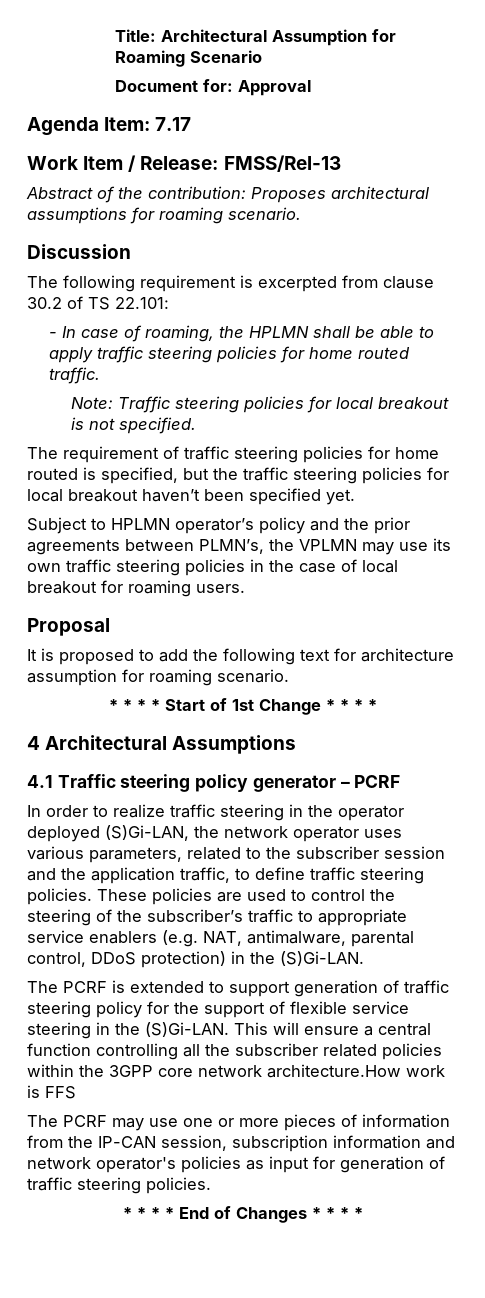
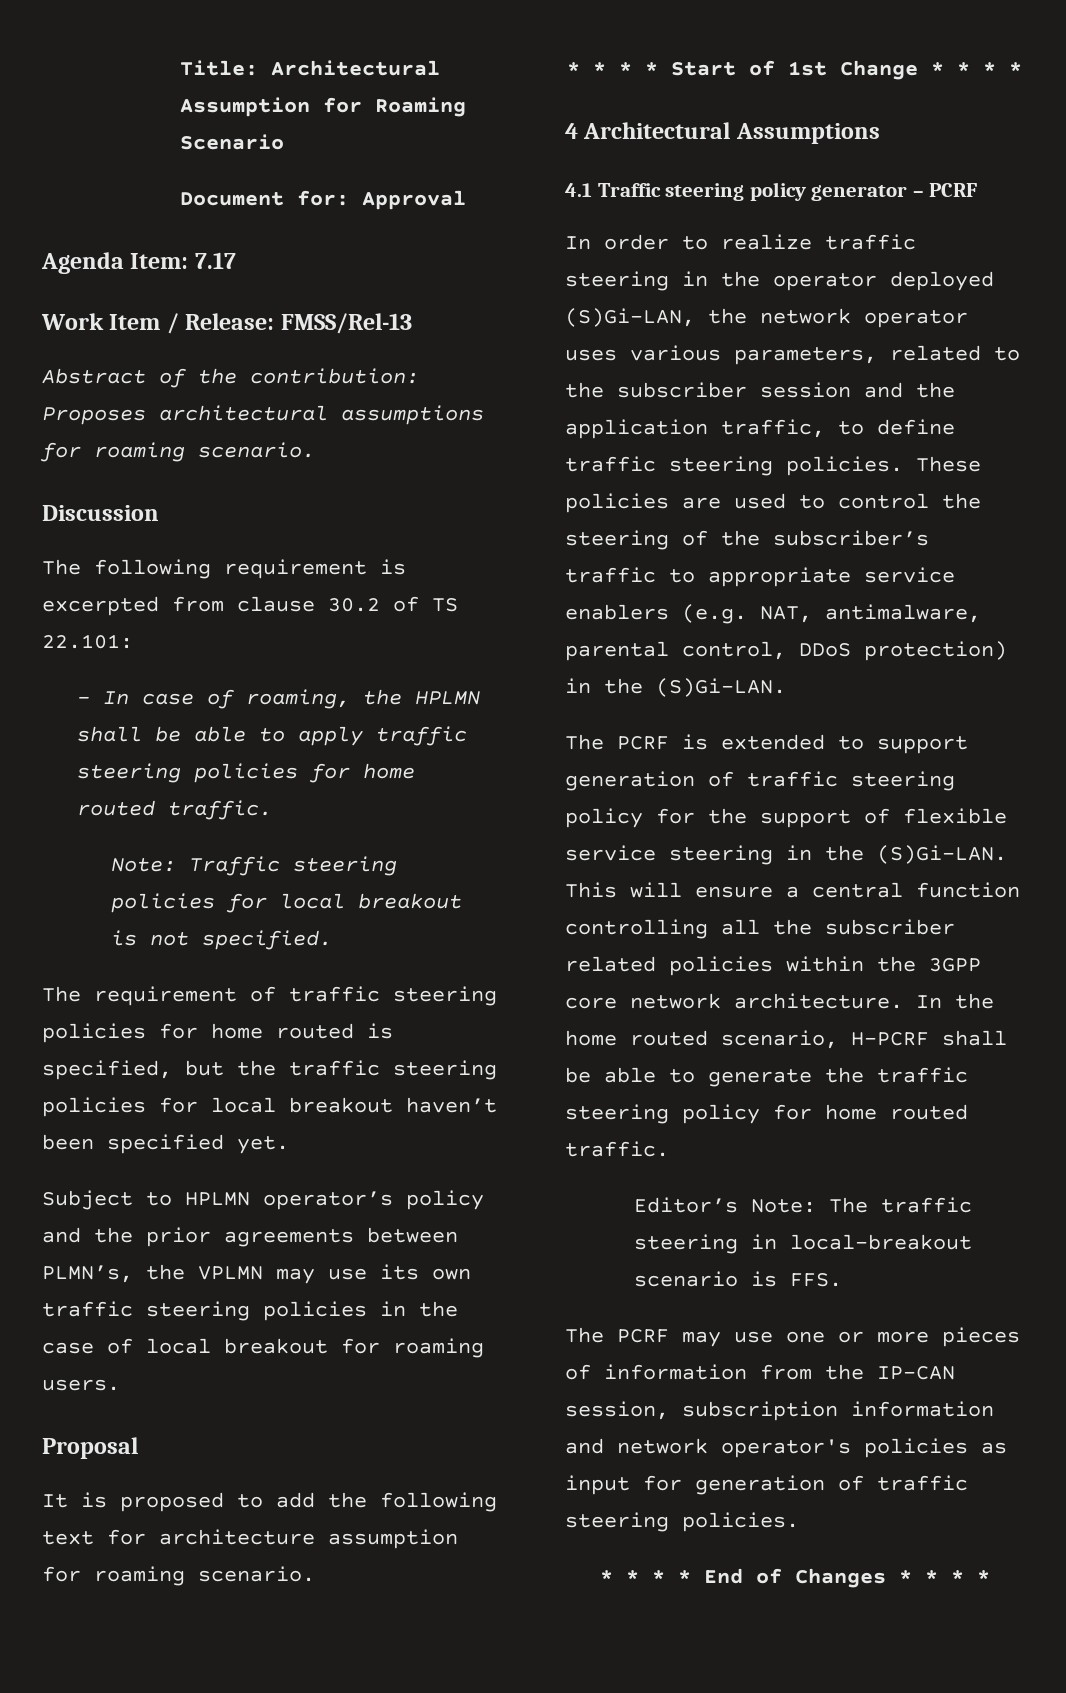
- This will ensure a central function controlling all the subscriber related policies within the 3GPP core network architecture.How work is FFS
+ This will ensure a central function controlling all the subscriber related policies within the 3GPP core network architecture. In the home routed scenario, H-PCRF shall be able to generate the traffic steering policy for home routed traffic.
+ Editor’s Note: The traffic steering in local-breakout scenario is FFS.

